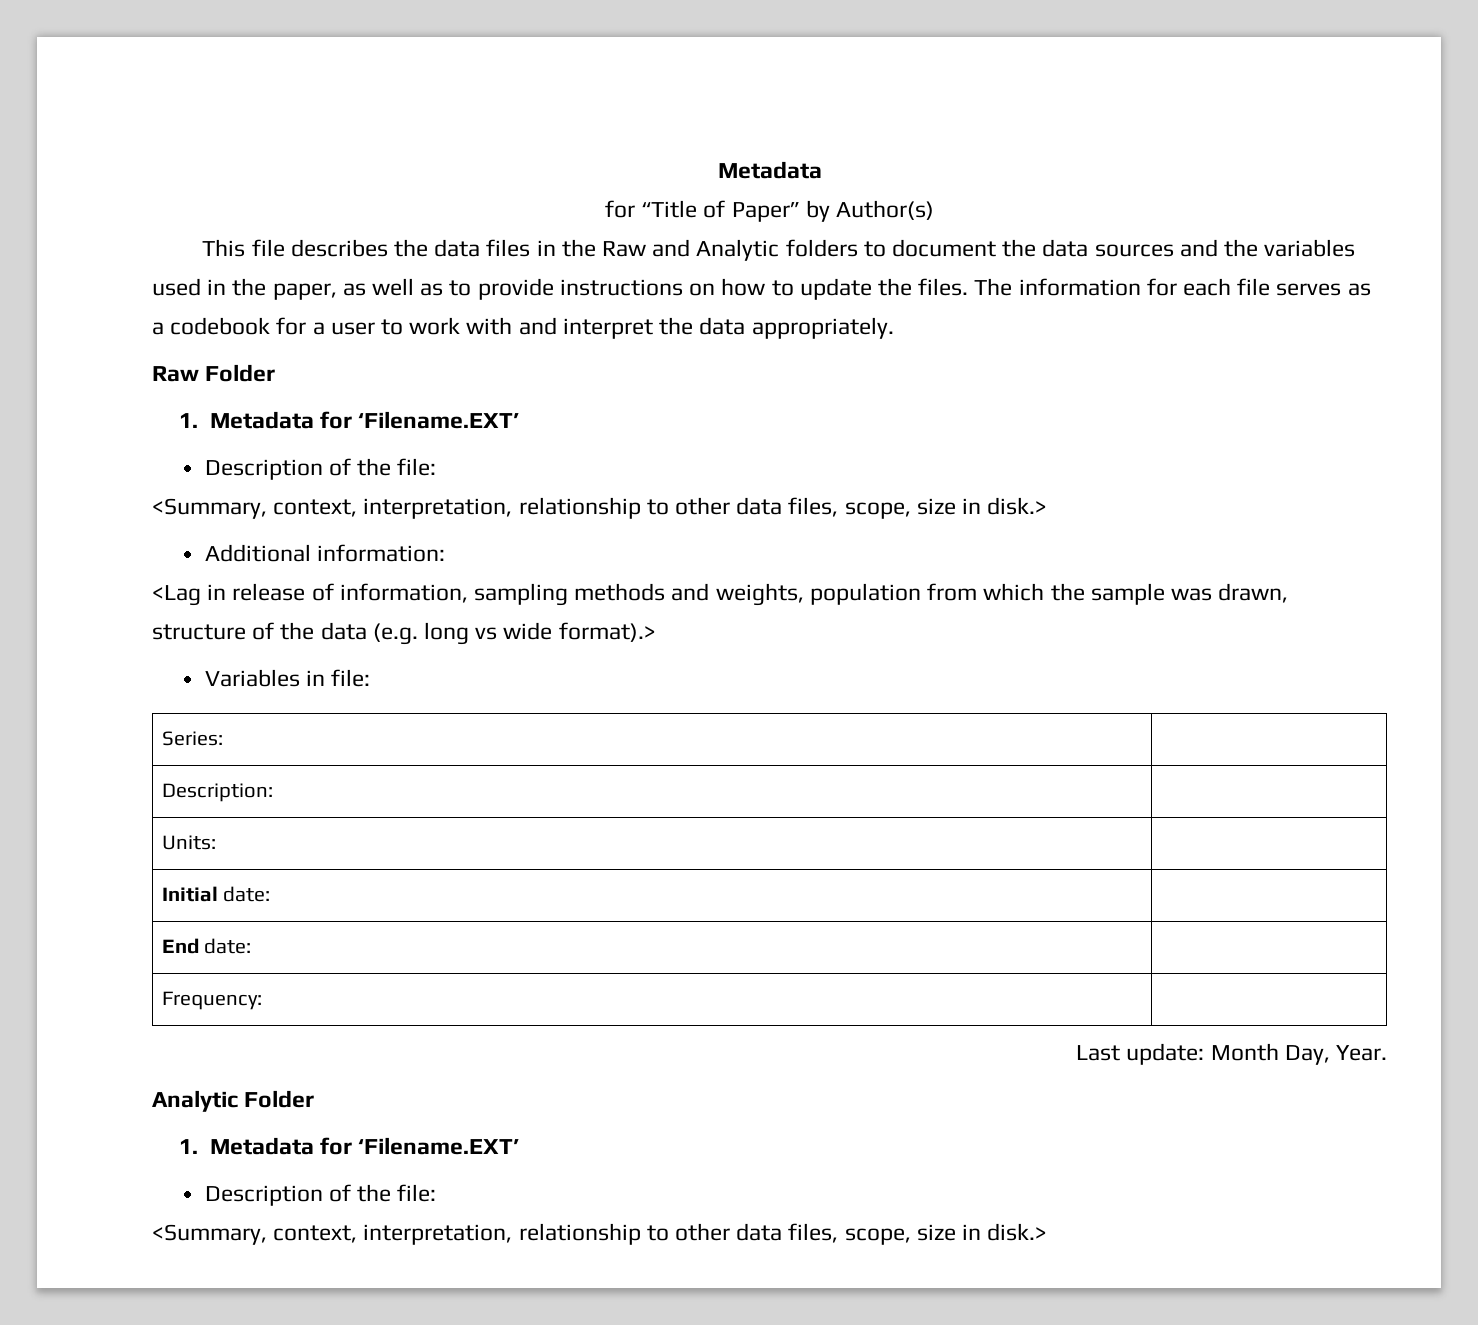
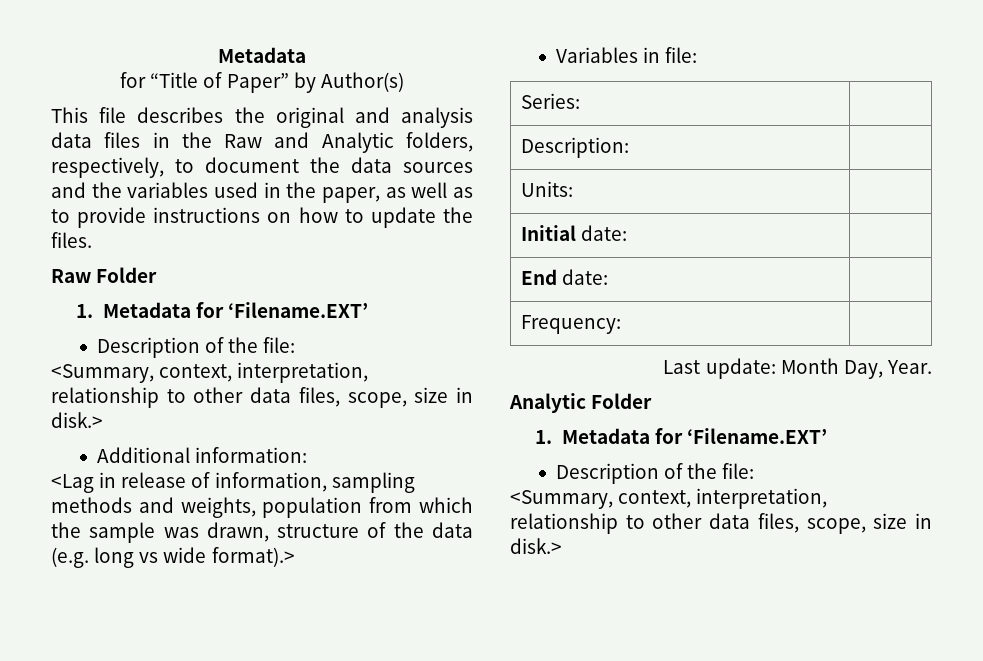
- This file describes the data files in the Raw and Analytic folders to document the data sources and the variables used in the paper, as well as to provide instructions on how to update the files. The information for each file serves as a codebook for a user to work with and interpret the data appropriately.
+ This file describes the original and analysis data files in the Raw and Analytic folders, respectively, to document the data sources and the variables used in the paper, as well as to provide instructions on how to update the files.

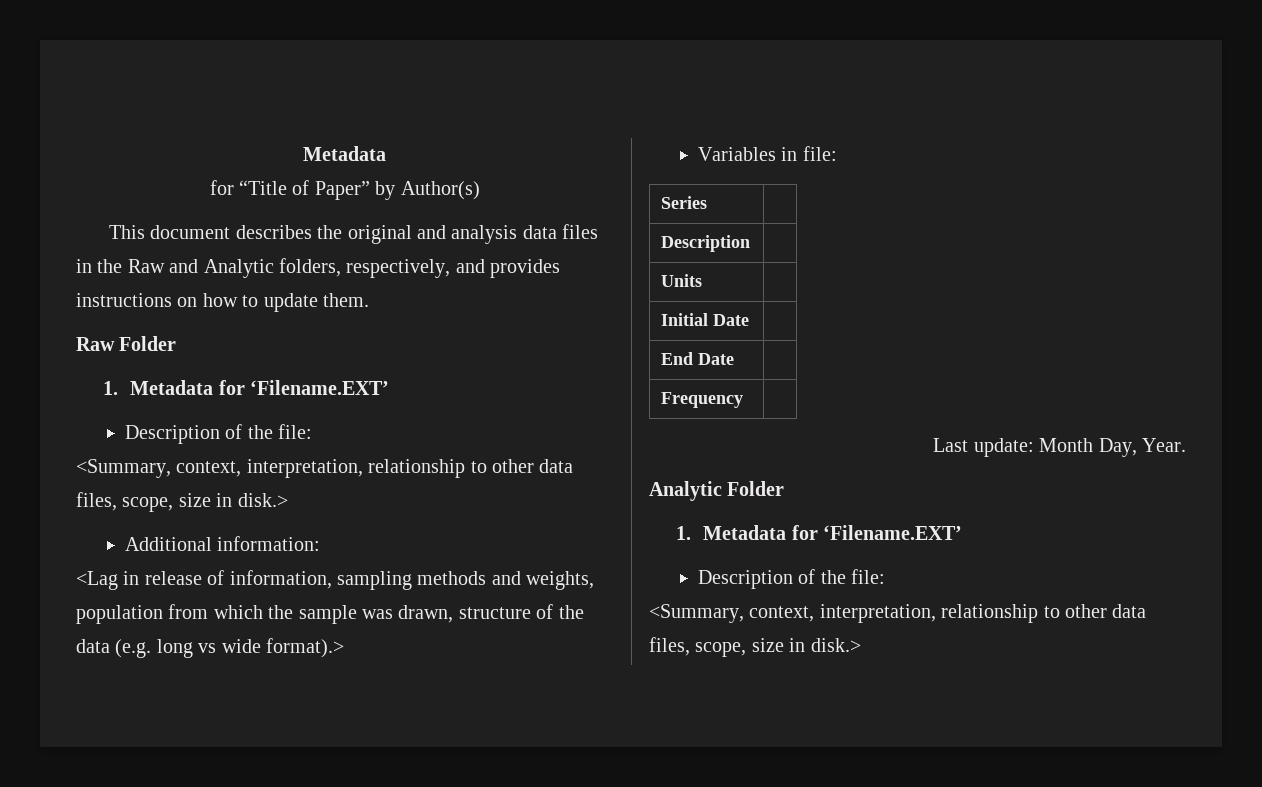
- This file describes the original and analysis data files in the Raw and Analytic folders, respectively, to document the data sources and the variables used in the paper, as well as to provide instructions on how to update the files.
+ This document describes the original and analysis data files in the Raw and Analytic folders, respectively, and provides instructions on how to update them.
- Series: |
- Description: |
- Units: |
+ Series |
+ Description |
+ Units |
- Initial date: |
+ Initial Date |
- End date: |
- Frequency: |
+ End Date |
+ Frequency |

